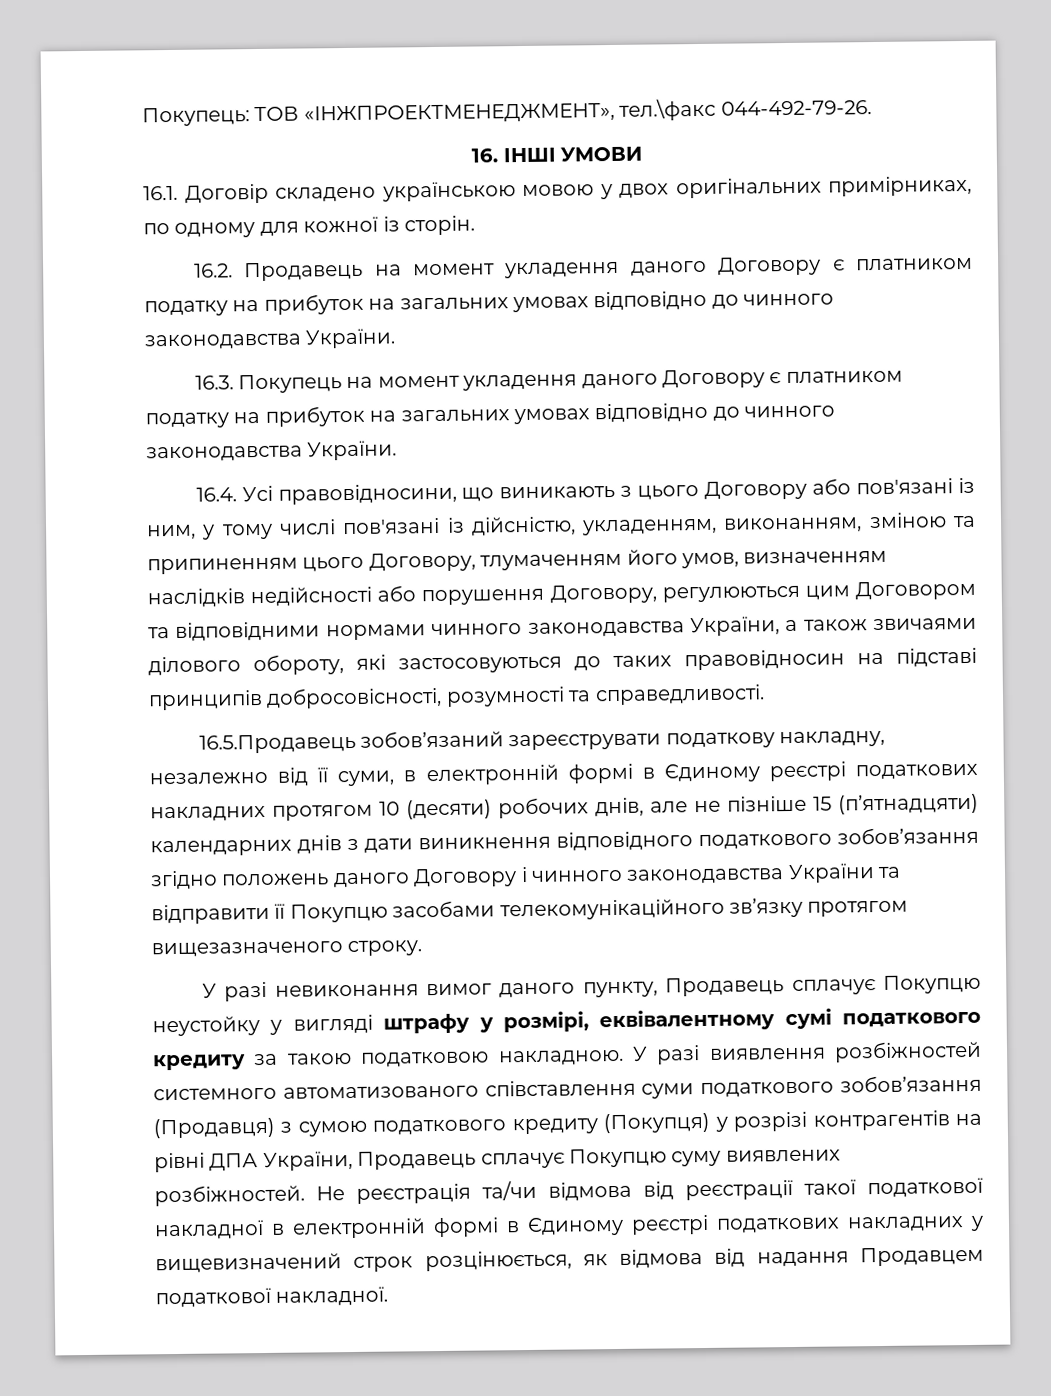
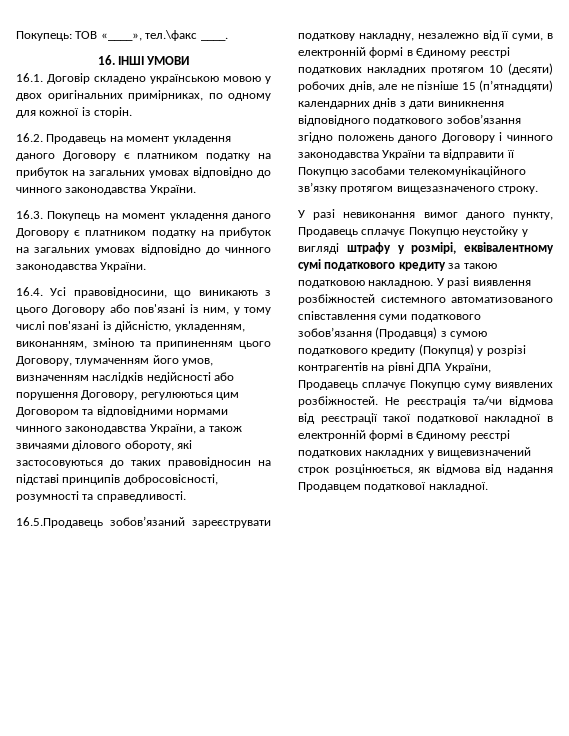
- Покупець: ТОВ «ІНЖПРОЕКТМЕНЕДЖМЕНТ», тел.\факс 044-492-79-26.
+ Покупець: ТОВ «____», тел.\факс ____.

